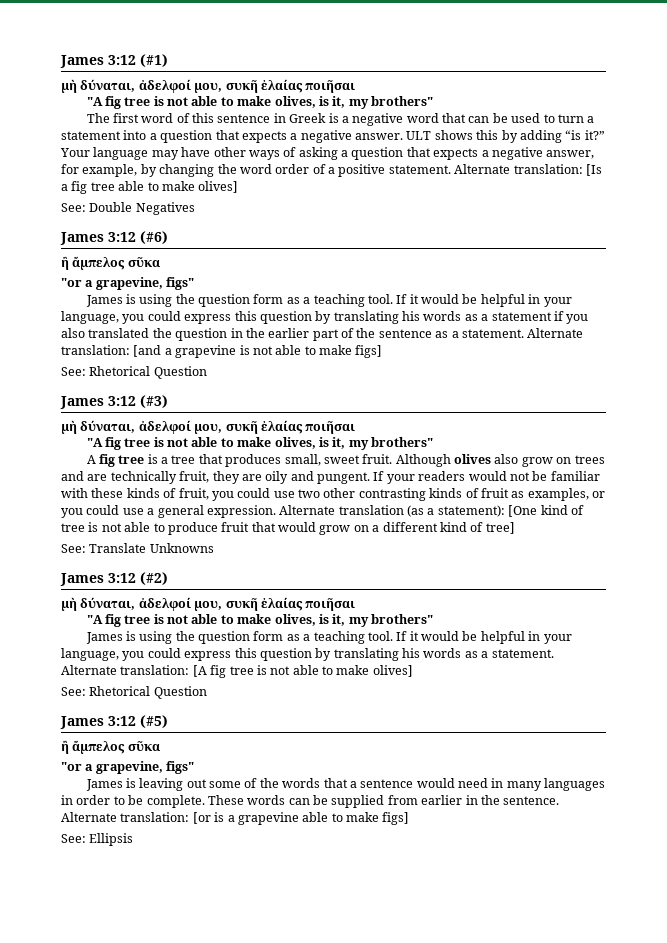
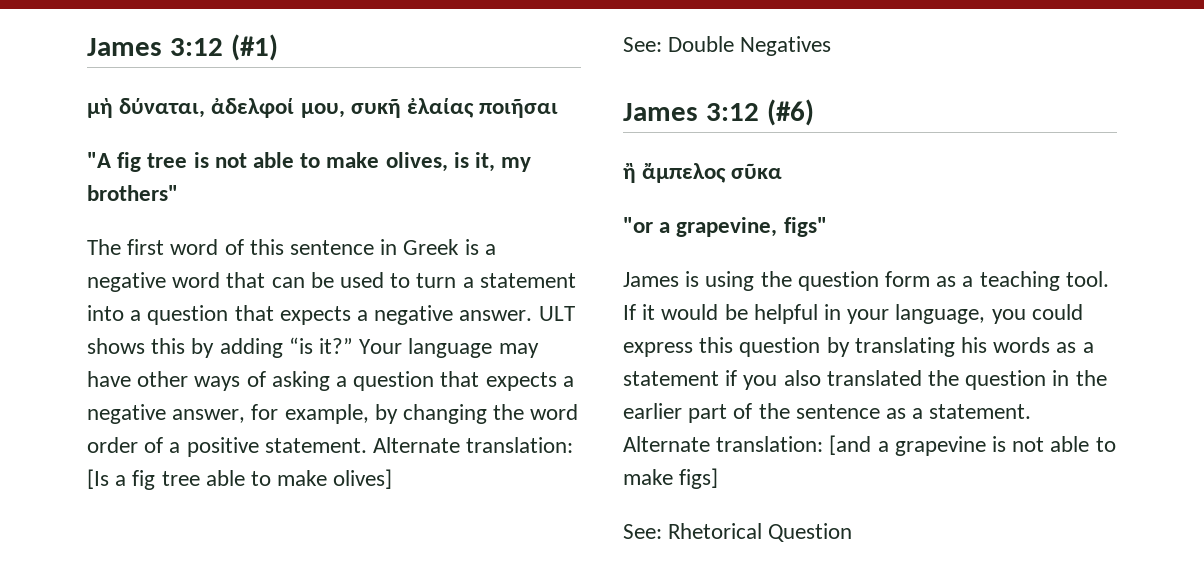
- James 3:12 (#3)
- μὴ δύναται, ἀδελφοί μου, συκῆ ἐλαίας ποιῆσαι
- "A fig tree is not able to make olives, is it, my brothers"
- A fig tree is a tree that produces small, sweet fruit. Although olives also grow on trees and are technically fruit, they are oily and pungent. If your readers would not be familiar with these kinds of fruit, you could use two other contrasting kinds of fruit as examples, or you could use a general expression. Alternate translation (as a statement): [One kind of tree is not able to produce fruit that would grow on a different kind of tree]
- See: Translate Unknowns
- James 3:12 (#2)
- μὴ δύναται, ἀδελφοί μου, συκῆ ἐλαίας ποιῆσαι
- "A fig tree is not able to make olives, is it, my brothers"
- James is using the question form as a teaching tool. If it would be helpful in your language, you could express this question by translating his words as a statement. Alternate translation: [A fig tree is not able to make olives]
- See: Rhetorical Question
- James 3:12 (#5)
- ἢ ἄμπελος σῦκα
- "or a grapevine, figs"
- James is leaving out some of the words that a sentence would need in many languages in order to be complete. These words can be supplied from earlier in the sentence. Alternate translation: [or is a grapevine able to make figs]
- See: Ellipsis

